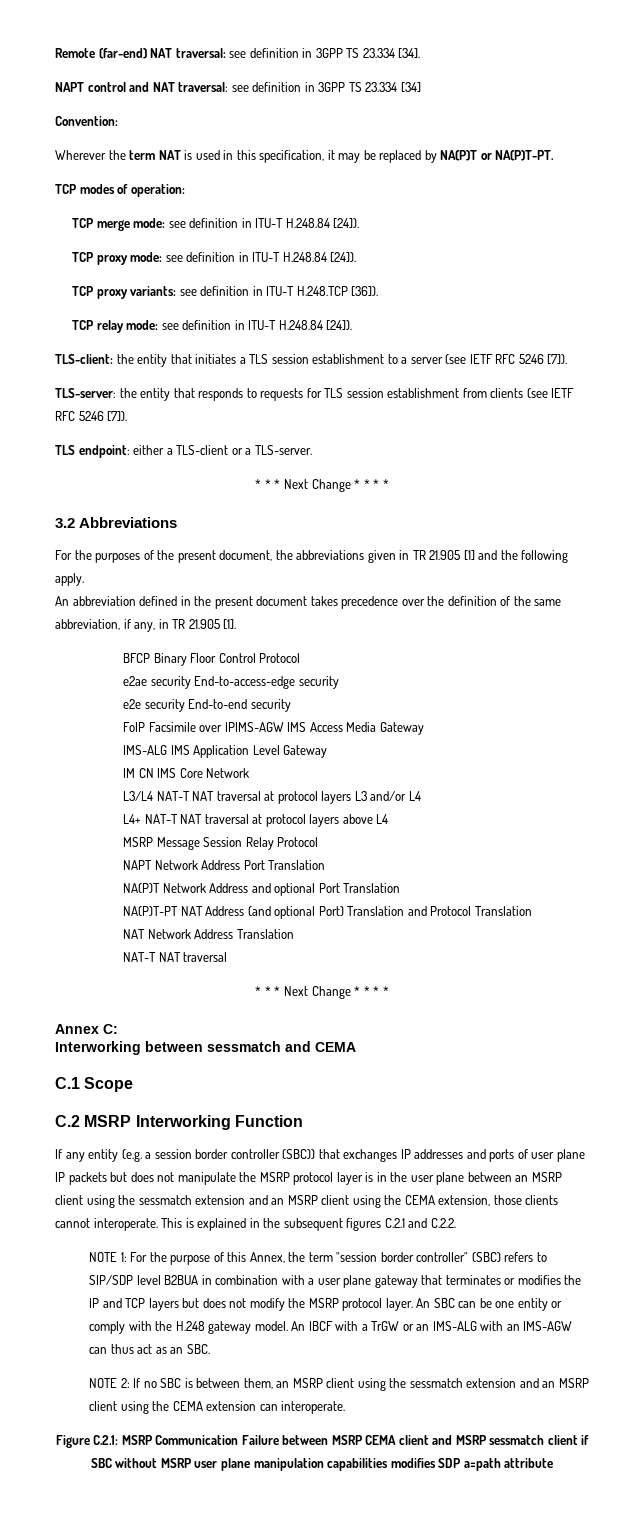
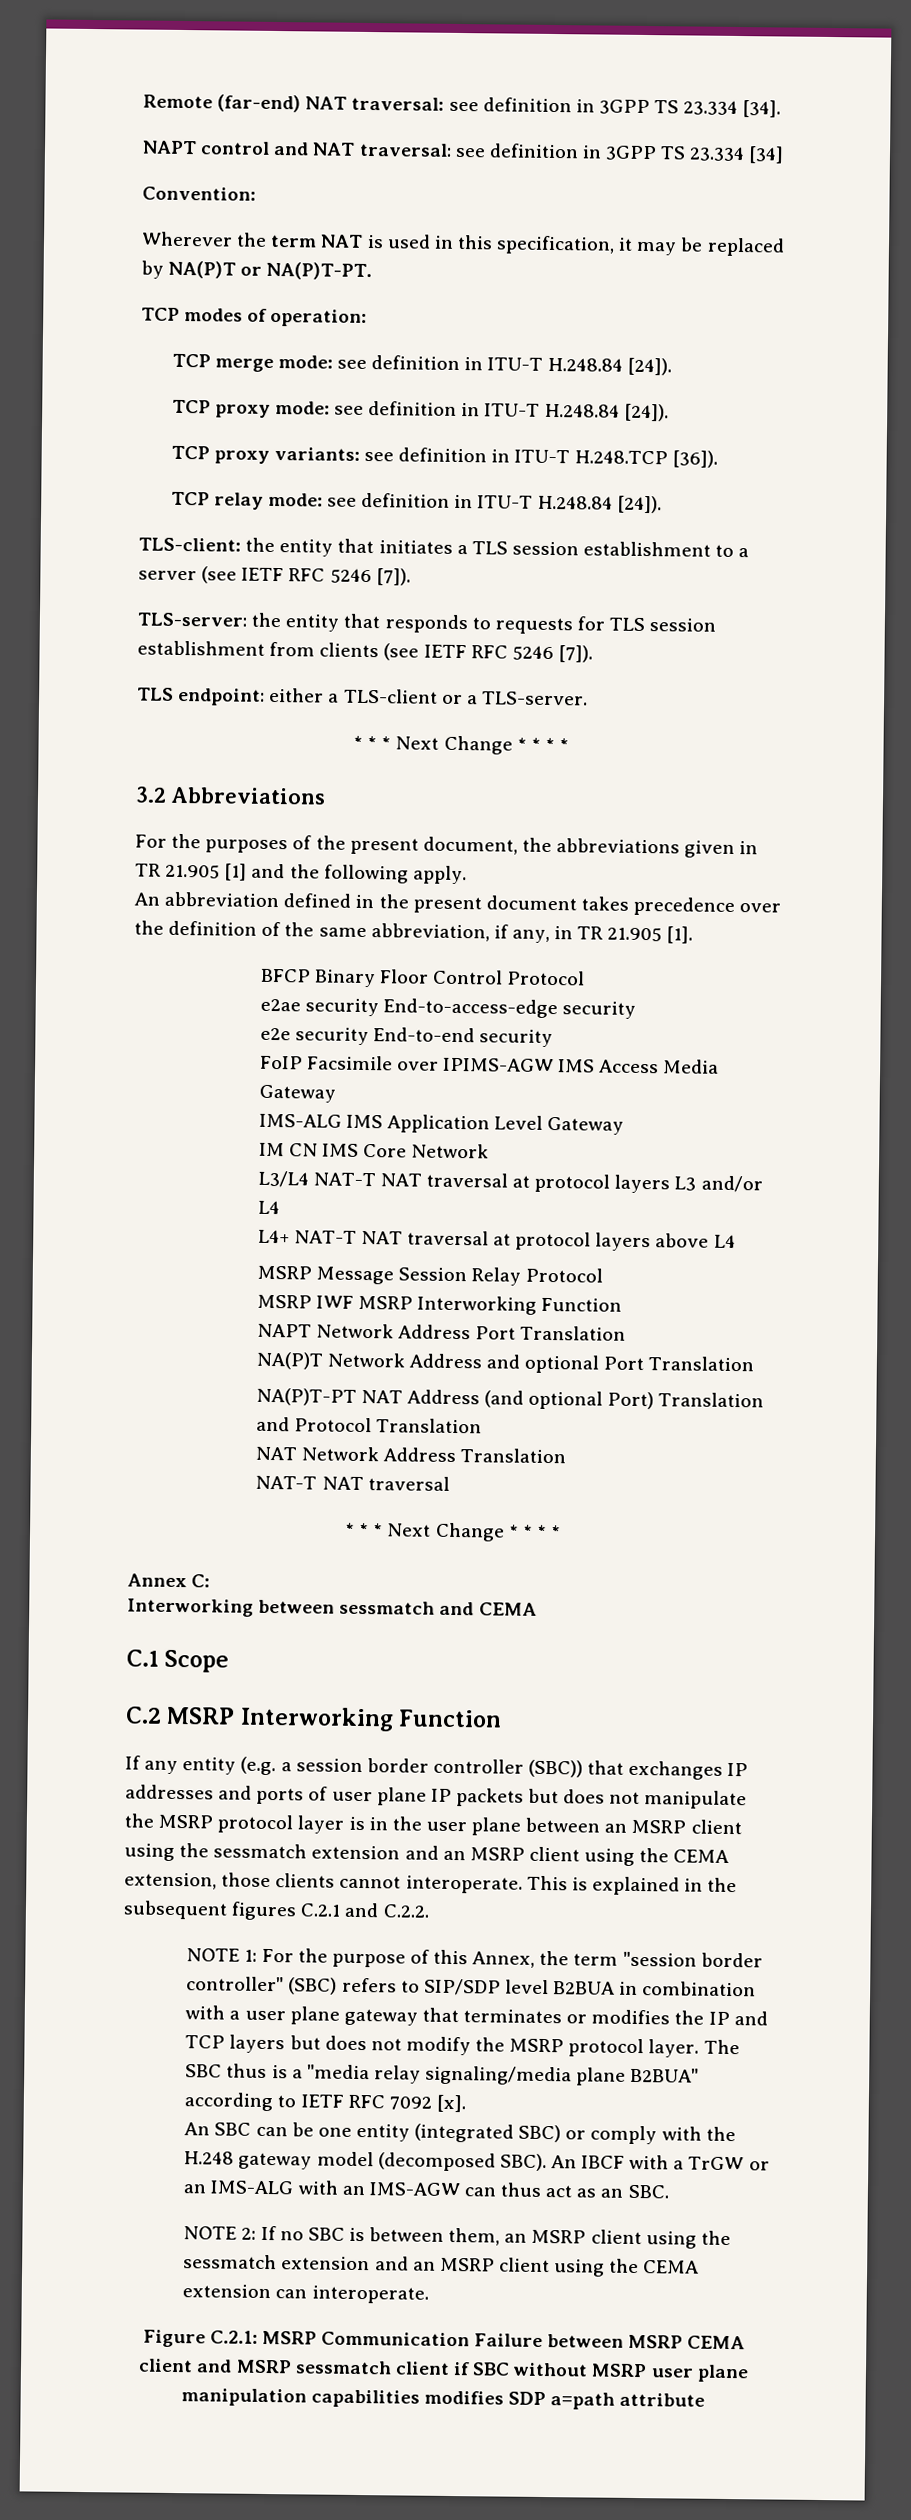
+ MSRP IWF MSRP Interworking Function
- NOTE 1: For the purpose of this Annex, the term "session border controller" (SBC) refers to SIP/SDP level B2BUA in combination with a user plane gateway that terminates or modifies the IP and TCP layers but does not modify the MSRP protocol layer. An SBC can be one entity or comply with the H.248 gateway model.
+ NOTE 1: For the purpose of this Annex, the term "session border controller" (SBC) refers to SIP/SDP level B2BUA in combination with a user plane gateway that terminates or modifies the IP and TCP layers but does not modify the MSRP protocol layer. The SBC thus is a "media relay signaling/media plane B2BUA" according to IETF RFC 7092 [x].
+ An SBC can be one entity (integrated SBC) or comply with the H.248 gateway model (decomposed SBC).

